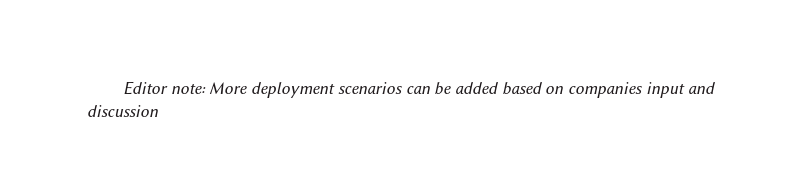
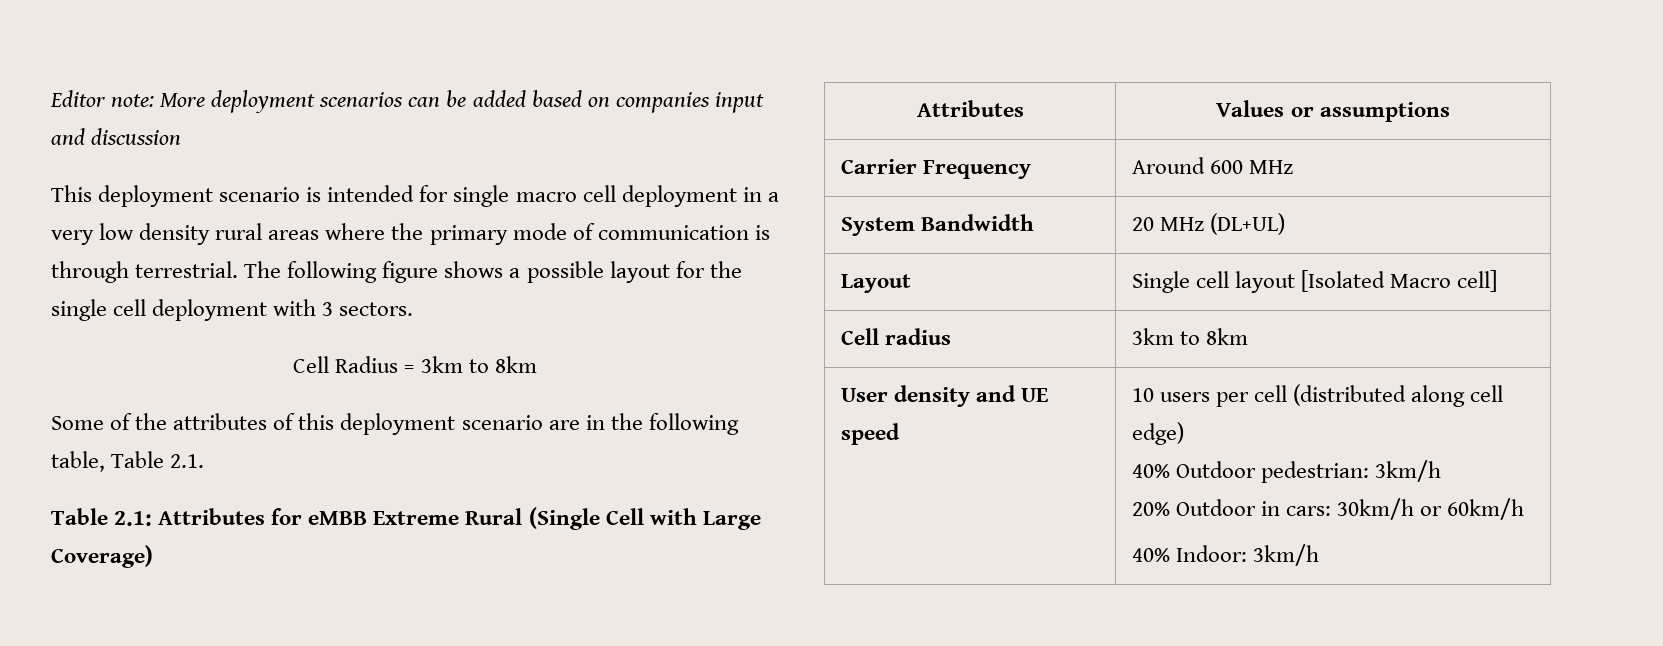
+ This deployment scenario is intended for single macro cell deployment in a very low density rural areas where the primary mode of communication is through terrestrial. The following figure shows a possible layout for the single cell deployment with 3 sectors.
+ Cell Radius = 3km to 8km
+ Some of the attributes of this deployment scenario are in the following table, Table 2.1.
+ Table 2.1: Attributes for eMBB Extreme Rural (Single Cell with Large Coverage)
+ Attributes | Values or assumptions
+ Carrier Frequency | Around 600 MHz
+ System Bandwidth | 20 MHz (DL+UL)
+ Layout | Single cell layout [Isolated Macro cell]
+ Cell radius | 3km to 8km
+ User density and UE speed | 10 users per cell (distributed along cell edge)
+ 40% Outdoor pedestrian: 3km/h
+ 20% Outdoor in cars: 30km/h or 60km/h
+ 40% Indoor: 3km/h

